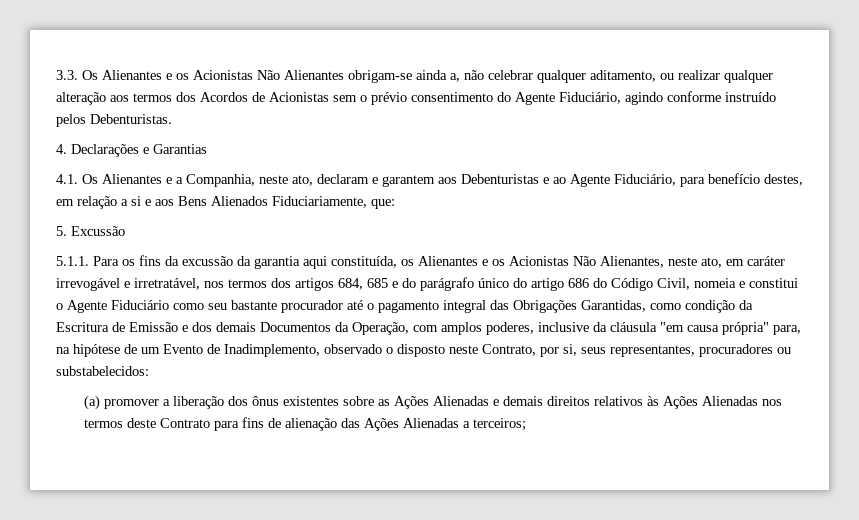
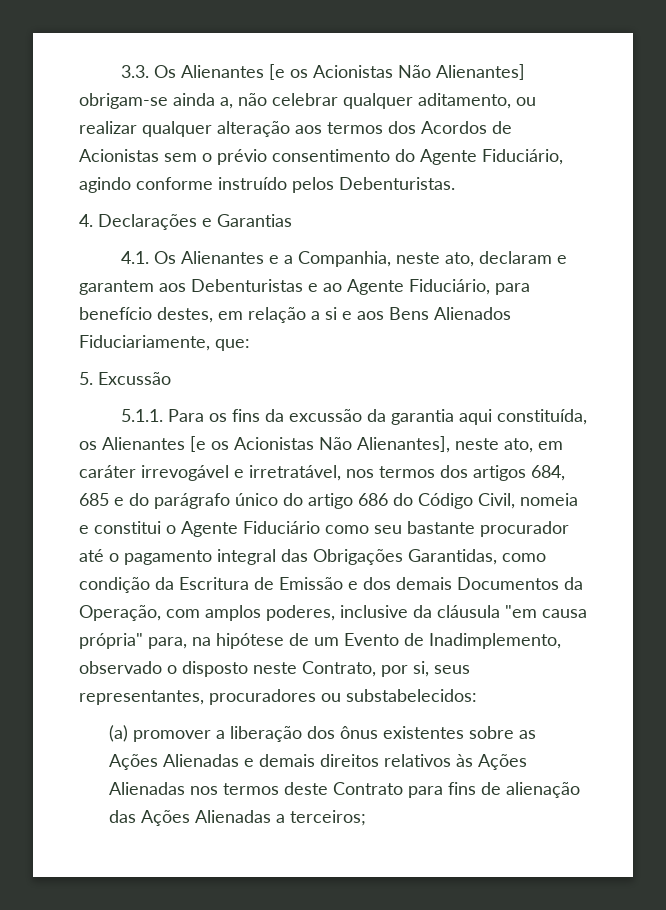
- 3.3. Os Alienantes e os Acionistas Não Alienantes obrigam-se ainda a, não celebrar qualquer aditamento, ou realizar qualquer alteração aos termos dos Acordos de Acionistas sem o prévio consentimento do Agente Fiduciário, agindo conforme instruído pelos Debenturistas.
+ 3.3. Os Alienantes [e os Acionistas Não Alienantes] obrigam-se ainda a, não celebrar qualquer aditamento, ou realizar qualquer alteração aos termos dos Acordos de Acionistas sem o prévio consentimento do Agente Fiduciário, agindo conforme instruído pelos Debenturistas.
- 5.1.1. Para os fins da excussão da garantia aqui constituída, os Alienantes e os Acionistas Não Alienantes, neste ato, em caráter irrevogável e irretratável, nos termos dos artigos 684, 685 e do parágrafo único do artigo 686 do Código Civil, nomeia e constitui o Agente Fiduciário como seu bastante procurador até o pagamento integral das Obrigações Garantidas, como condição da Escritura de Emissão e dos demais Documentos da Operação, com amplos poderes, inclusive da cláusula "em causa própria" para, na hipótese de um Evento de Inadimplemento, observado o disposto neste Contrato, por si, seus representantes, procuradores ou substabelecidos:
+ 5.1.1. Para os fins da excussão da garantia aqui constituída, os Alienantes [e os Acionistas Não Alienantes], neste ato, em caráter irrevogável e irretratável, nos termos dos artigos 684, 685 e do parágrafo único do artigo 686 do Código Civil, nomeia e constitui o Agente Fiduciário como seu bastante procurador até o pagamento integral das Obrigações Garantidas, como condição da Escritura de Emissão e dos demais Documentos da Operação, com amplos poderes, inclusive da cláusula "em causa própria" para, na hipótese de um Evento de Inadimplemento, observado o disposto neste Contrato, por si, seus representantes, procuradores ou substabelecidos:

